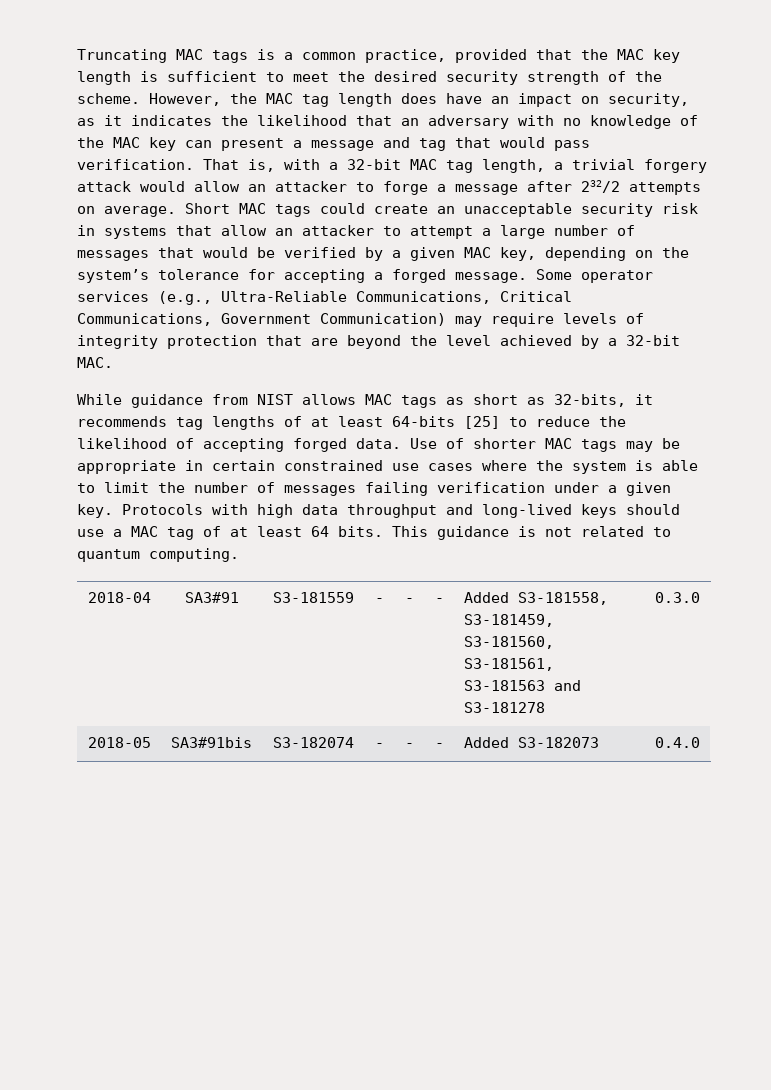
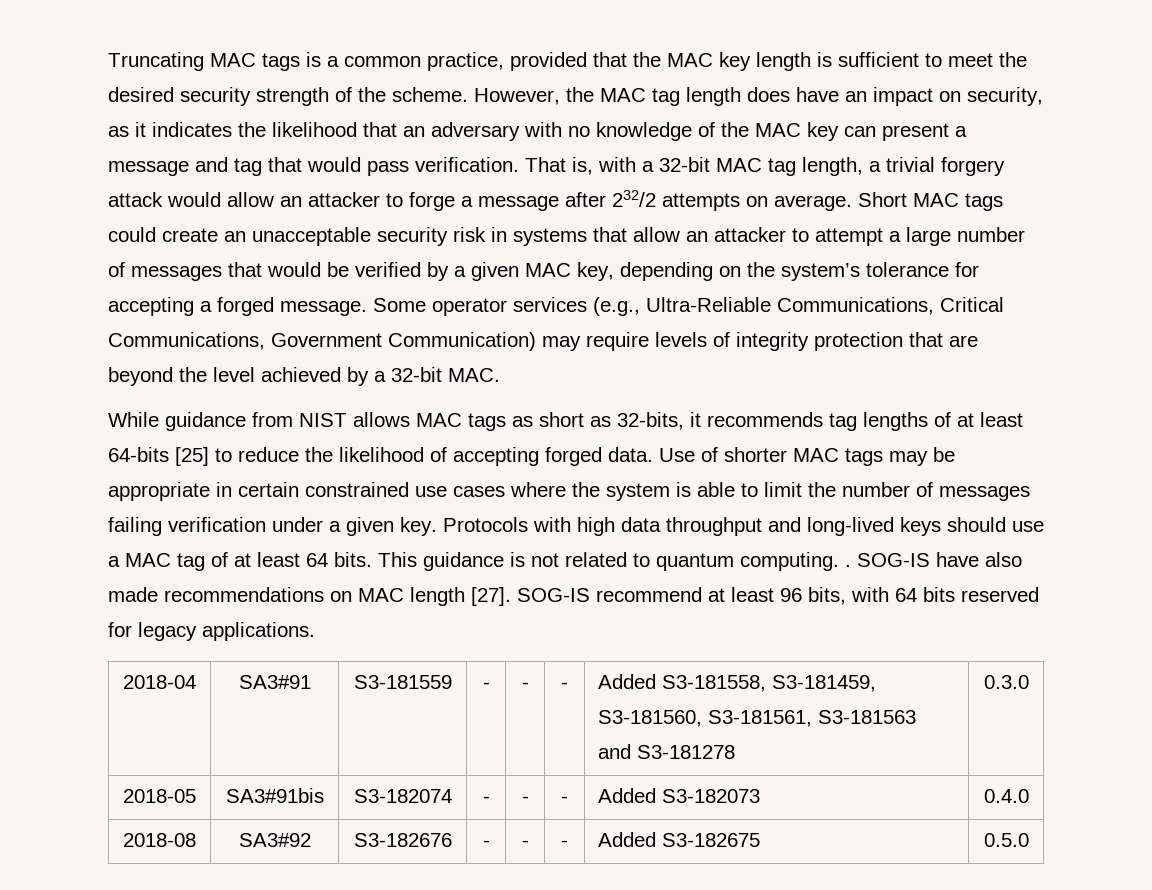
- This guidance is not related to quantum computing.
+ This guidance is not related to quantum computing. . SOG-IS have also made recommendations on MAC length [27]. SOG-IS recommend at least 96 bits, with 64 bits reserved for legacy applications.
+ 2018-08 | SA3#92 | S3-182676 | - | - | - | Added S3-182675 | 0.5.0

